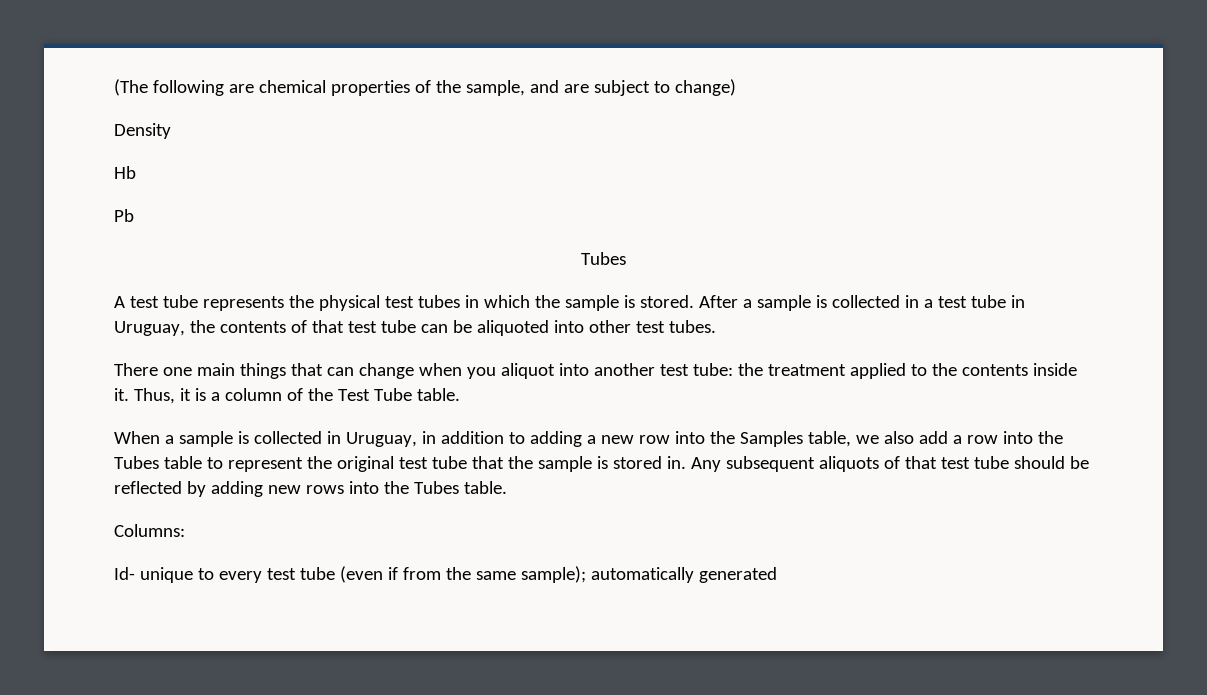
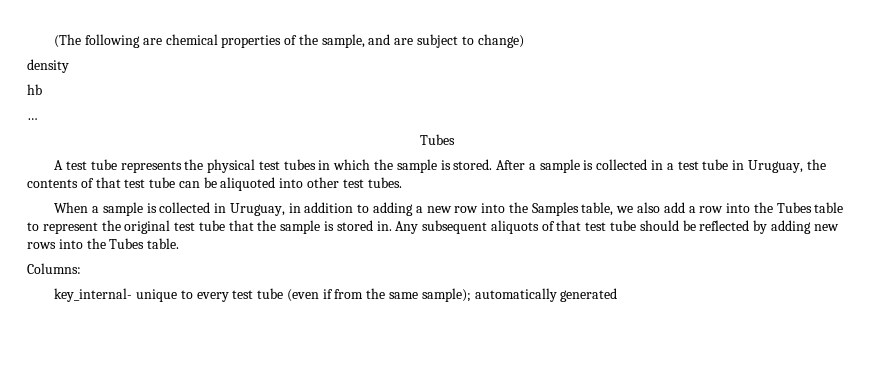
- Density
- Hb
- Pb
+ density
+ hb
+ …
- There one main things that can change when you aliquot into another test tube: the treatment applied to the contents inside it. Thus, it is a column of the Test Tube table.
- Id- unique to every test tube (even if from the same sample); automatically generated
+ key_internal- unique to every test tube (even if from the same sample); automatically generated

